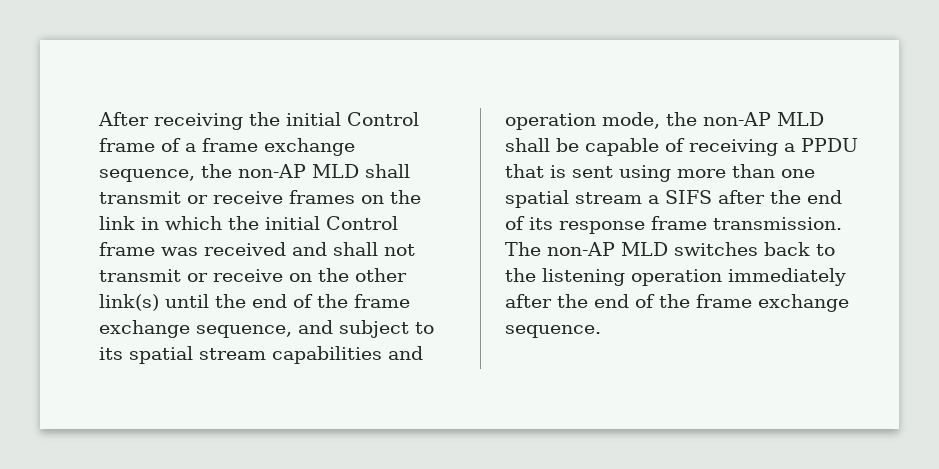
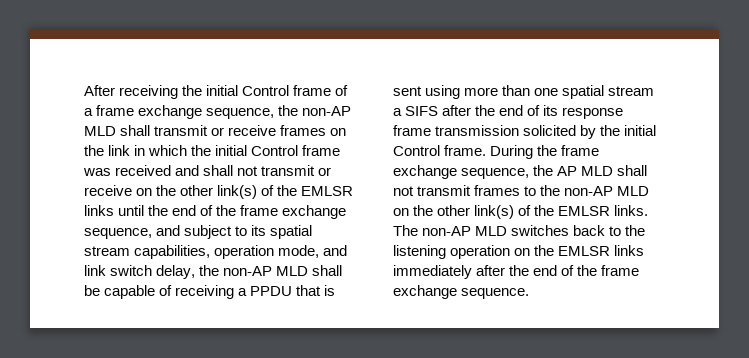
- After receiving the initial Control frame of a frame exchange sequence, the non-AP MLD shall transmit or receive frames on the link in which the initial Control frame was received and shall not transmit or receive on the other link(s) until the end of the frame exchange sequence, and subject to its spatial stream capabilities and operation mode, the non-AP MLD shall be capable of receiving a PPDU that is sent using more than one spatial stream a SIFS after the end of its response frame transmission.
+ After receiving the initial Control frame of a frame exchange sequence, the non-AP MLD shall transmit or receive frames on the link in which the initial Control frame was received and shall not transmit or receive on the other link(s) of the EMLSR links until the end of the frame exchange sequence, and subject to its spatial stream capabilities, operation mode, and link switch delay, the non-AP MLD shall be capable of receiving a PPDU that is sent using more than one spatial stream a SIFS after the end of its response frame transmission solicited by the initial Control frame. During the frame exchange sequence, the AP MLD shall not transmit frames to the non-AP MLD on the other link(s) of the EMLSR links.
- The non-AP MLD switches back to the listening operation immediately after the end of the frame exchange sequence.
+ The non-AP MLD switches back to the listening operation on the EMLSR links immediately after the end of the frame exchange sequence.

